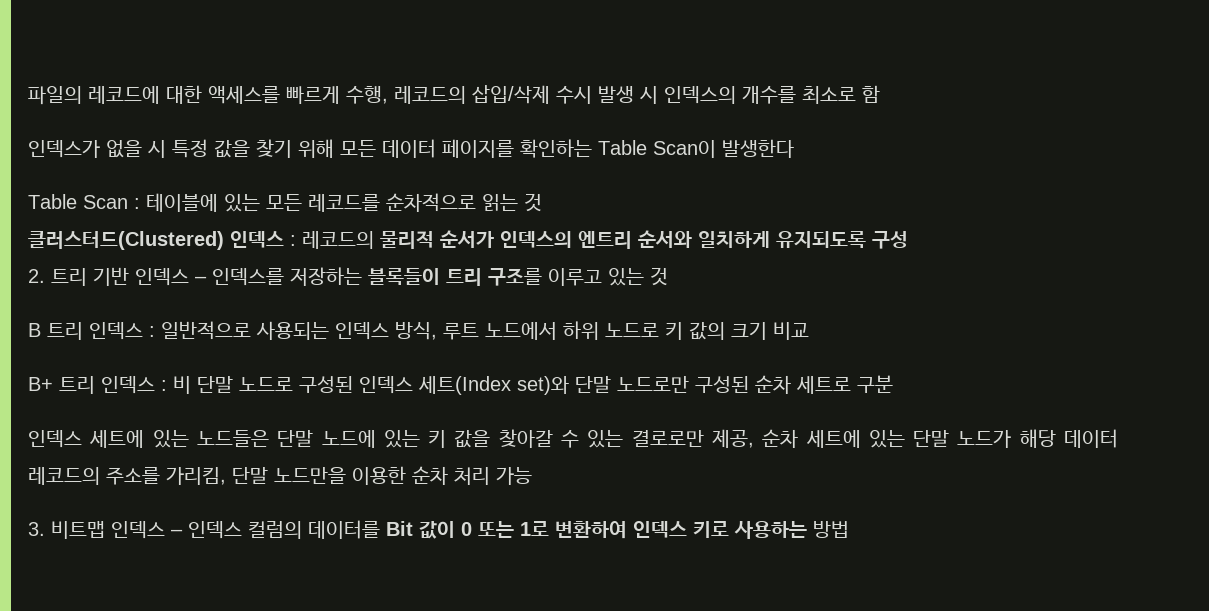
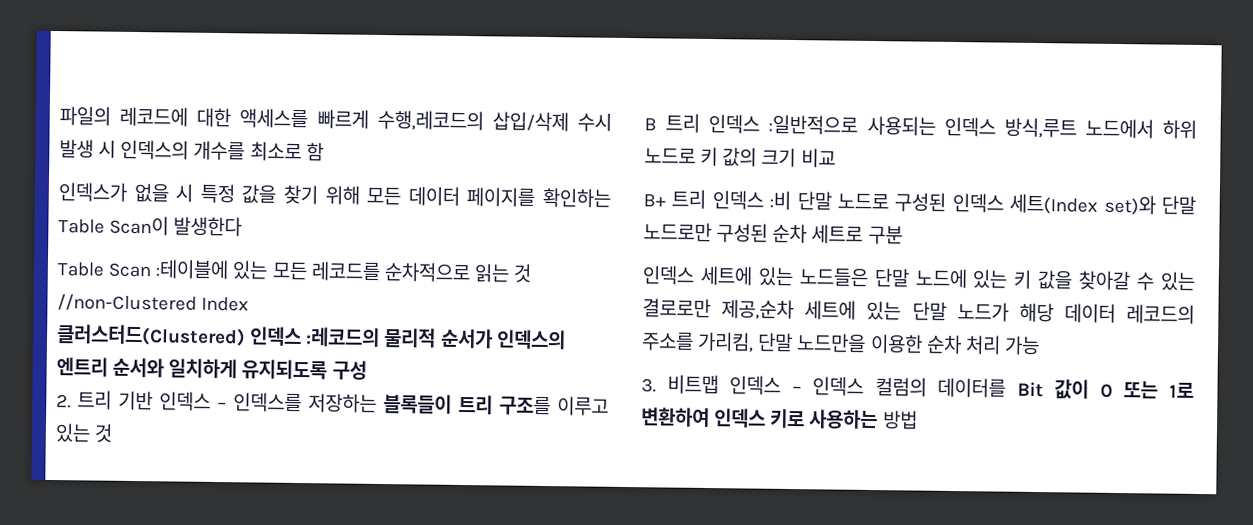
- 파일의 레코드에 대한 액세스를 빠르게 수행, 레코드의 삽입/삭제 수시 발생 시 인덱스의 개수를 최소로 함
+ 파일의 레코드에 대한 액세스를 빠르게 수행,레코드의 삽입/삭제 수시 발생 시 인덱스의 개수를 최소로 함
- Table Scan : 테이블에 있는 모든 레코드를 순차적으로 읽는 것
+ Table Scan :테이블에 있는 모든 레코드를 순차적으로 읽는 것 //non-Clustered Index
- 클러스터드(Clustered) 인덱스 : 레코드의 물리적 순서가 인덱스의 엔트리 순서와 일치하게 유지되도록 구성
+ 클러스터드(Clustered) 인덱스 :레코드의 물리적 순서가 인덱스의 엔트리 순서와 일치하게 유지되도록 구성
- B 트리 인덱스 : 일반적으로 사용되는 인덱스 방식, 루트 노드에서 하위 노드로 키 값의 크기 비교
+ B 트리 인덱스 :일반적으로 사용되는 인덱스 방식,루트 노드에서 하위 노드로 키 값의 크기 비교
- B+ 트리 인덱스 : 비 단말 노드로 구성된 인덱스 세트(Index set)와 단말 노드로만 구성된 순차 세트로 구분
+ B+ 트리 인덱스 :비 단말 노드로 구성된 인덱스 세트(Index set)와 단말 노드로만 구성된 순차 세트로 구분
- 인덱스 세트에 있는 노드들은 단말 노드에 있는 키 값을 찾아갈 수 있는 결로로만 제공, 순차 세트에 있는 단말 노드가 해당 데이터 레코드의 주소를 가리킴, 단말 노드만을 이용한 순차 처리 가능
+ 인덱스 세트에 있는 노드들은 단말 노드에 있는 키 값을 찾아갈 수 있는 결로로만 제공,순차 세트에 있는 단말 노드가 해당 데이터 레코드의 주소를 가리킴, 단말 노드만을 이용한 순차 처리 가능

